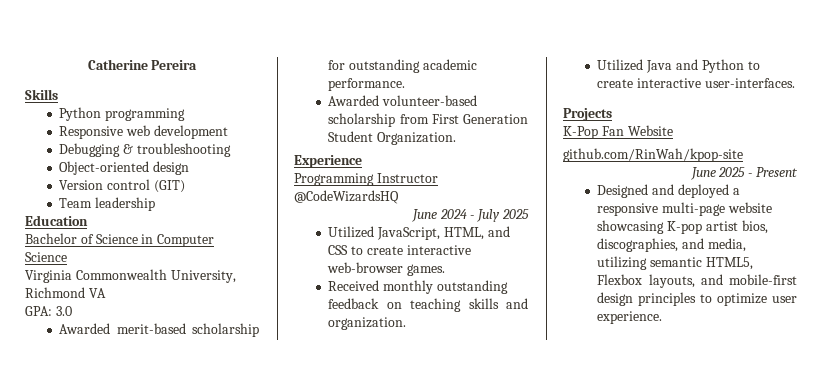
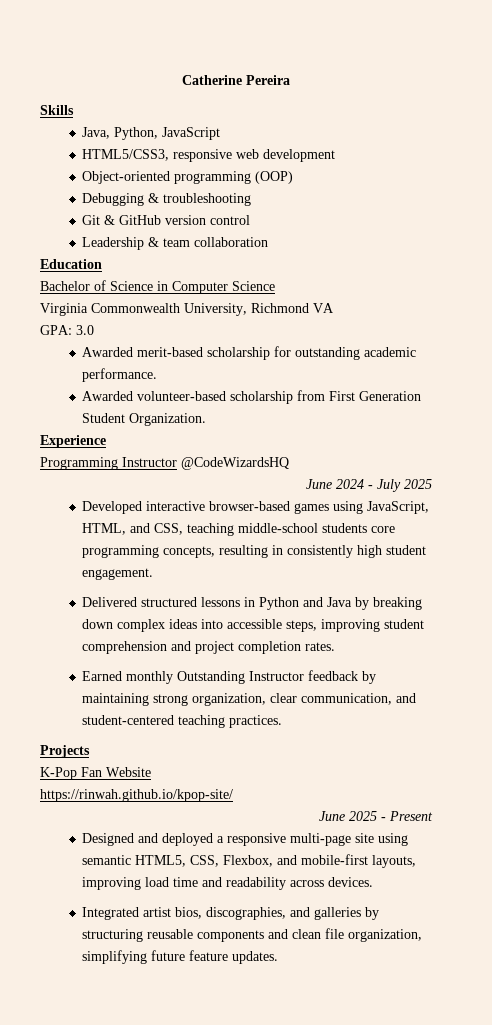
- Python programming
- Responsive web development
+ Java, Python, JavaScript
+ HTML5/CSS3, responsive web development
+ Object-oriented programming (OOP)
- Object-oriented design
- Version control (GIT)
- Team leadership
+ Git & GitHub version control
+ Leadership & team collaboration
- Utilized JavaScript, HTML, and CSS to create interactive web-browser games.
- Received monthly outstanding feedback on teaching skills and organization.
- Utilized Java and Python to create interactive user-interfaces.
+ Developed interactive browser-based games using JavaScript, HTML, and CSS, teaching middle-school students core programming concepts, resulting in consistently high student engagement.
+ Delivered structured lessons in Python and Java by breaking down complex ideas into accessible steps, improving student comprehension and project completion rates.
+ Earned monthly Outstanding Instructor feedback by maintaining strong organization, clear communication, and student-centered teaching practices.
- github.com/RinWah/kpop-site
+ https://rinwah.github.io/kpop-site/
- Designed and deployed a responsive multi-page website showcasing K-pop artist bios, discographies, and media, utilizing semantic HTML5, Flexbox layouts, and mobile-first design principles to optimize user experience.
+ Designed and deployed a responsive multi-page site using semantic HTML5, CSS, Flexbox, and mobile-first layouts, improving load time and readability across devices.
+ Integrated artist bios, discographies, and galleries by structuring reusable components and clean file organization, simplifying future feature updates.

